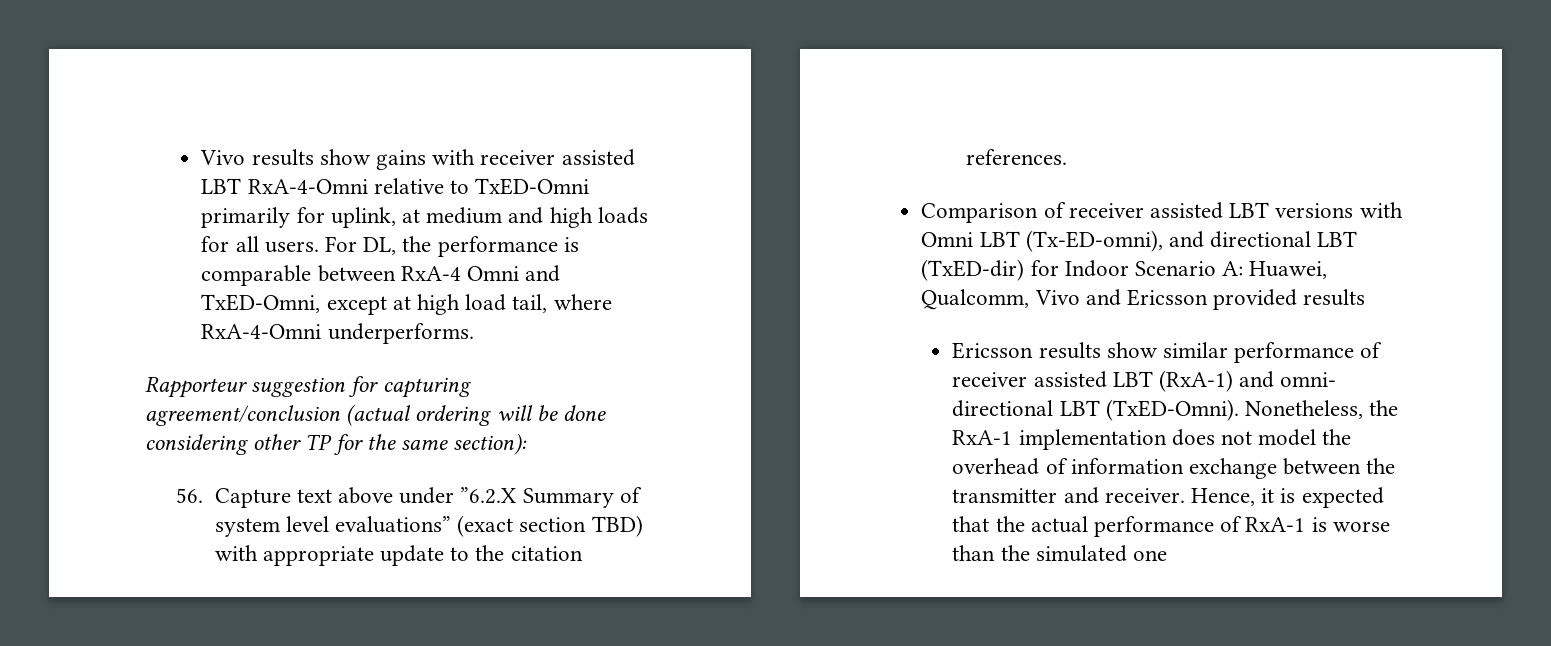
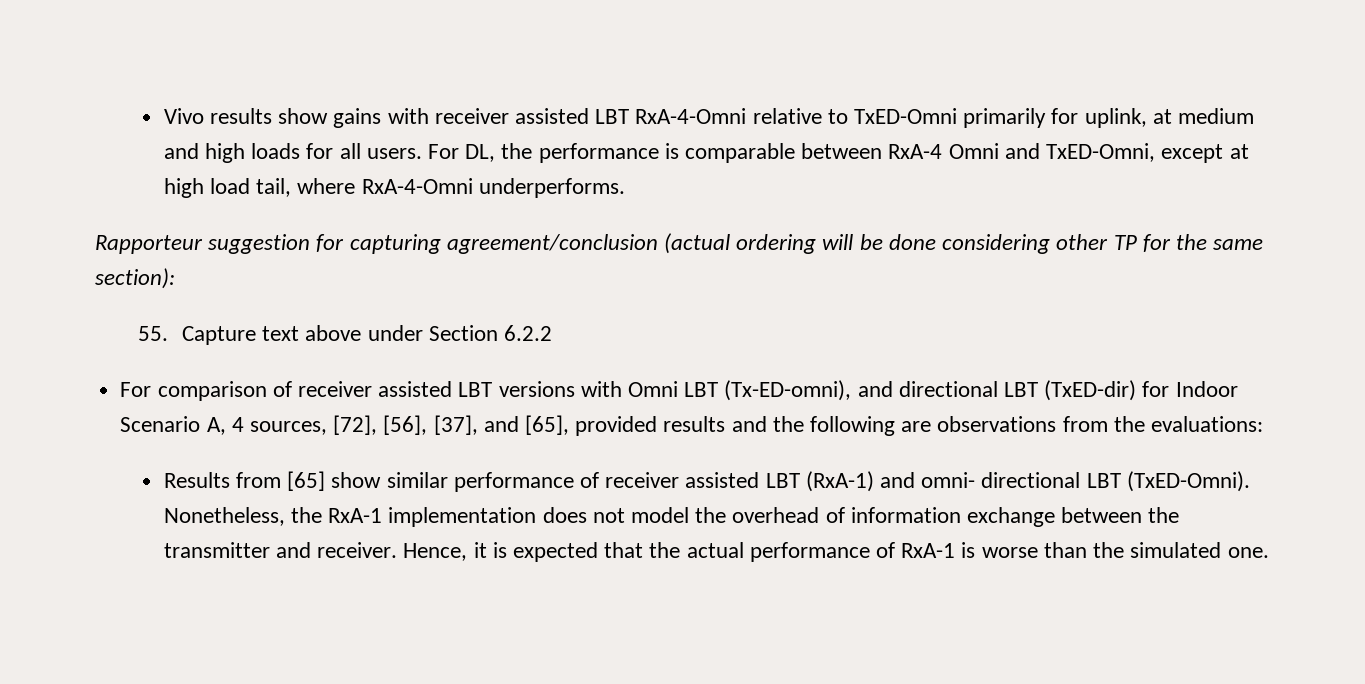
- 56. Capture text above under ”6.2.X Summary of system level evaluations” (exact section TBD) with appropriate update to the citation references.
- Comparison of receiver assisted LBT versions with Omni LBT (Tx-ED-omni), and directional LBT (TxED-dir) for Indoor Scenario A: Huawei, Qualcomm, Vivo and Ericsson provided results
- Ericsson results show similar performance of receiver assisted LBT (RxA-1) and omni- directional LBT (TxED-Omni).
+ 55. Capture text above under Section 6.2.2
+ For comparison of receiver assisted LBT versions with Omni LBT (Tx-ED-omni), and directional LBT (TxED-dir) for Indoor Scenario A, 4 sources, [72], [56], [37], and [65], provided results and the following are observations from the evaluations:
+ Results from [65] show similar performance of receiver assisted LBT (RxA-1) and omni- directional LBT (TxED-Omni).
- Hence, it is expected that the actual performance of RxA-1 is worse than the simulated one
+ Hence, it is expected that the actual performance of RxA-1 is worse than the simulated one.

